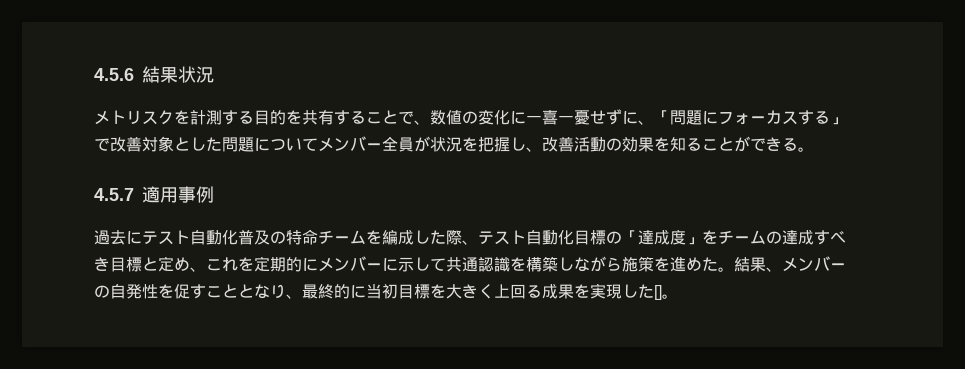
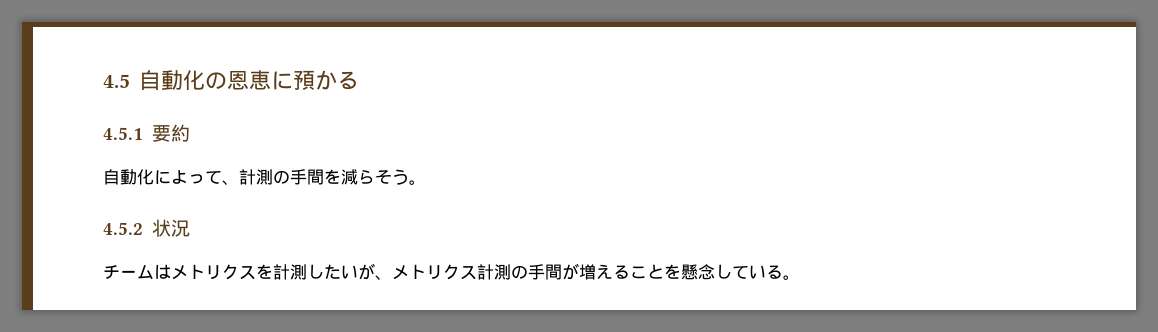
- 4.5.6結果状況
- メトリスクを計測する目的を共有することで、数値の変化に一喜一憂せずに、「問題にフォーカスする」で改善対象とした問題についてメンバー全員が状況を把握し、改善活動の効果を知ることができる。
- 4.5.7適用事例
- 過去にテスト自動化普及の特命チームを編成した際、テスト自動化目標の「達成度」をチームの達成すべき目標と定め、これを定期的にメンバーに示して共通認識を構築しながら施策を進めた。結果、メンバーの自発性を促すこととなり、最終的に当初目標を大きく上回る成果を実現した[]。
+ 4.5自動化の恩恵に預かる
+ 4.5.1要約
+ 自動化によって、計測の手間を減らそう。
+ 4.5.2状況
+ チームはメトリクスを計測したいが、メトリクス計測の手間が増えることを懸念している。

